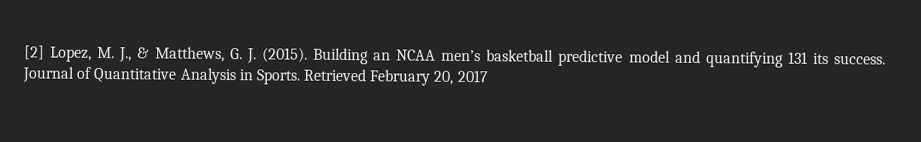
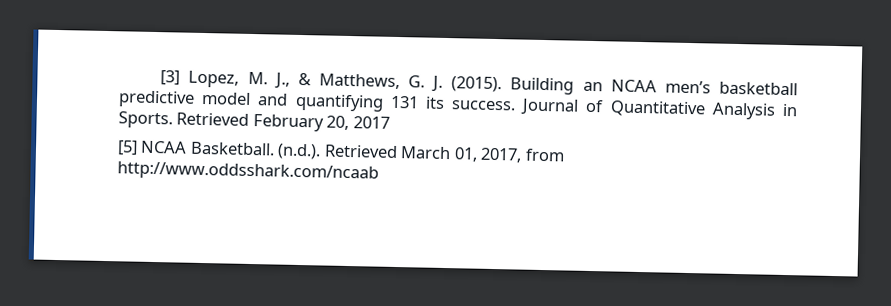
- [2] Lopez, M. J., & Matthews, G. J. (2015).
+ [3] Lopez, M. J., & Matthews, G. J. (2015).
+ [5] NCAA Basketball. (n.d.). Retrieved March 01, 2017, from http://www.oddsshark.com/ncaab

